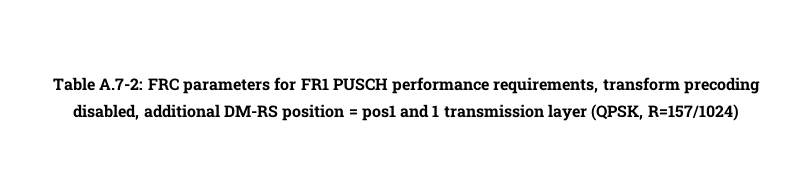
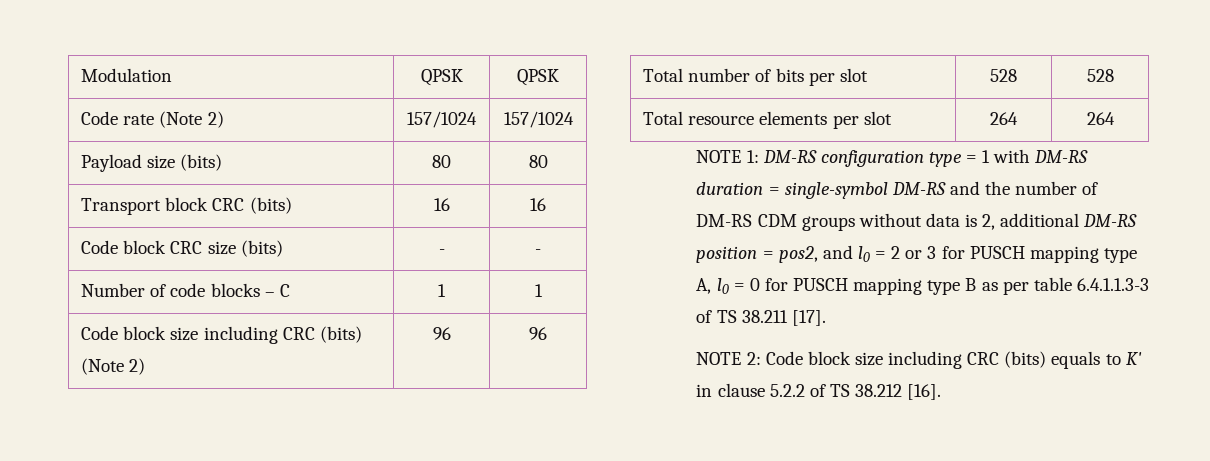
- Table A.7-2: FRC parameters for FR1 PUSCH performance requirements, transform precoding disabled, additional DM-RS position = pos1 and 1 transmission layer (QPSK, R=157/1024)
+ Modulation | QPSK | QPSK
+ Code rate (Note 2) | 157/1024 | 157/1024
+ Payload size (bits) | 80 | 80
+ Transport block CRC (bits) | 16 | 16
+ Code block CRC size (bits) | - | -
+ Number of code blocks – C | 1 | 1
+ Code block size including CRC (bits) (Note 2) | 96 | 96
+ Total number of bits per slot | 528 | 528
+ Total resource elements per slot | 264 | 264
+ NOTE 1: DM-RS configuration type = 1 with DM-RS duration = single-symbol DM-RS and the number of DM-RS CDM groups without data is 2, additional DM-RS position = pos2, and l0 = 2 or 3 for PUSCH mapping type A, l0 = 0 for PUSCH mapping type B as per table 6.4.1.1.3-3 of TS 38.211 [17].
+ NOTE 2: Code block size including CRC (bits) equals to K' in clause 5.2.2 of TS 38.212 [16].

